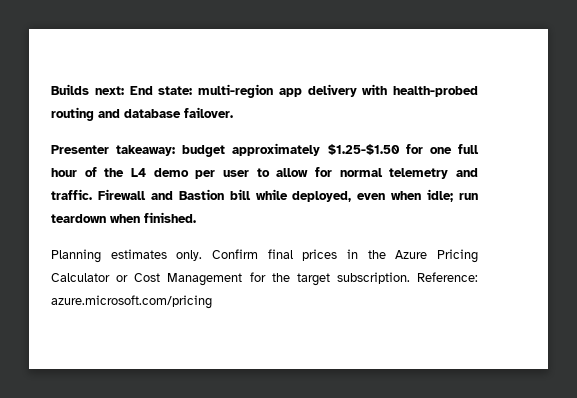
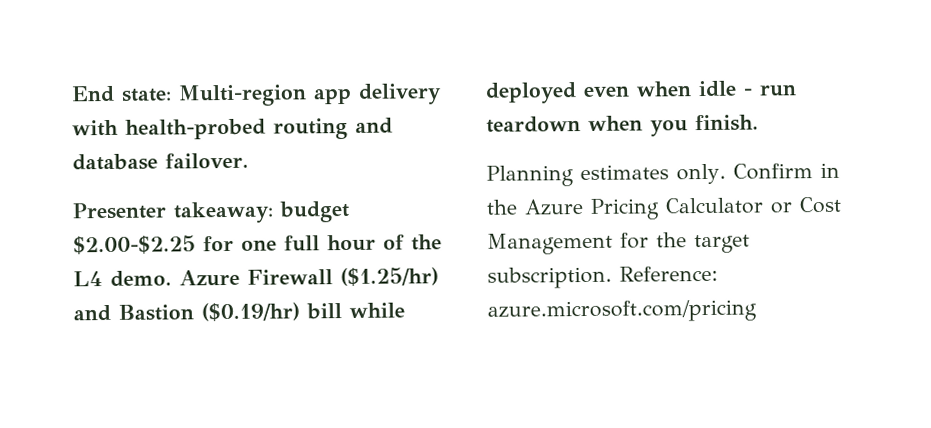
- Builds next: End state: multi-region app delivery with health-probed routing and database failover.
+ End state: Multi-region app delivery with health-probed routing and database failover.
- Presenter takeaway: budget approximately $1.25-$1.50 for one full hour of the L4 demo per user to allow for normal telemetry and traffic. Firewall and Bastion bill while deployed, even when idle; run teardown when finished.
+ Presenter takeaway: budget $2.00-$2.25 for one full hour of the L4 demo. Azure Firewall ($1.25/hr) and Bastion ($0.19/hr) bill while deployed even when idle - run teardown when you finish.
- Confirm final prices in the Azure Pricing Calculator or Cost Management for the target subscription.
+ Confirm in the Azure Pricing Calculator or Cost Management for the target subscription.

